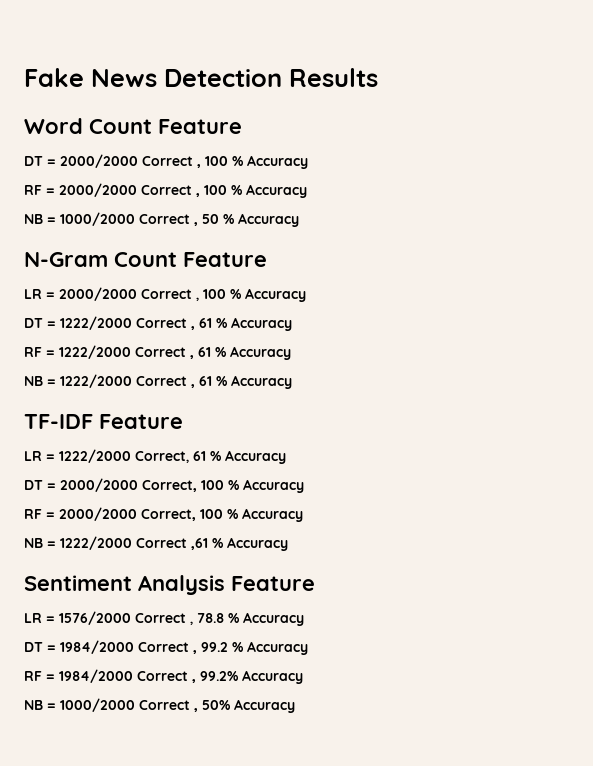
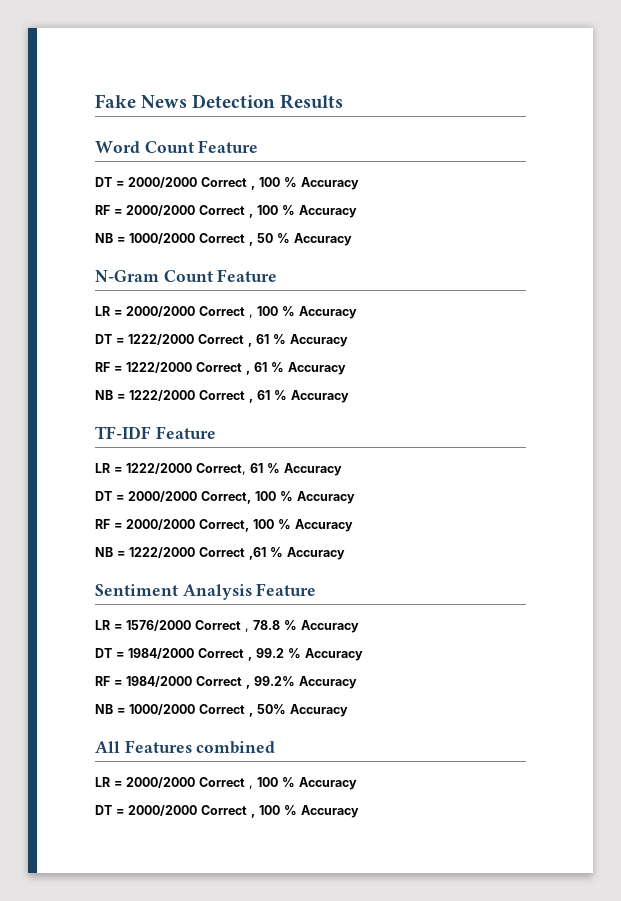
+ All Features combined
+ LR = 2000/2000 Correct , 100 % Accuracy
+ DT = 2000/2000 Correct , 100 % Accuracy

